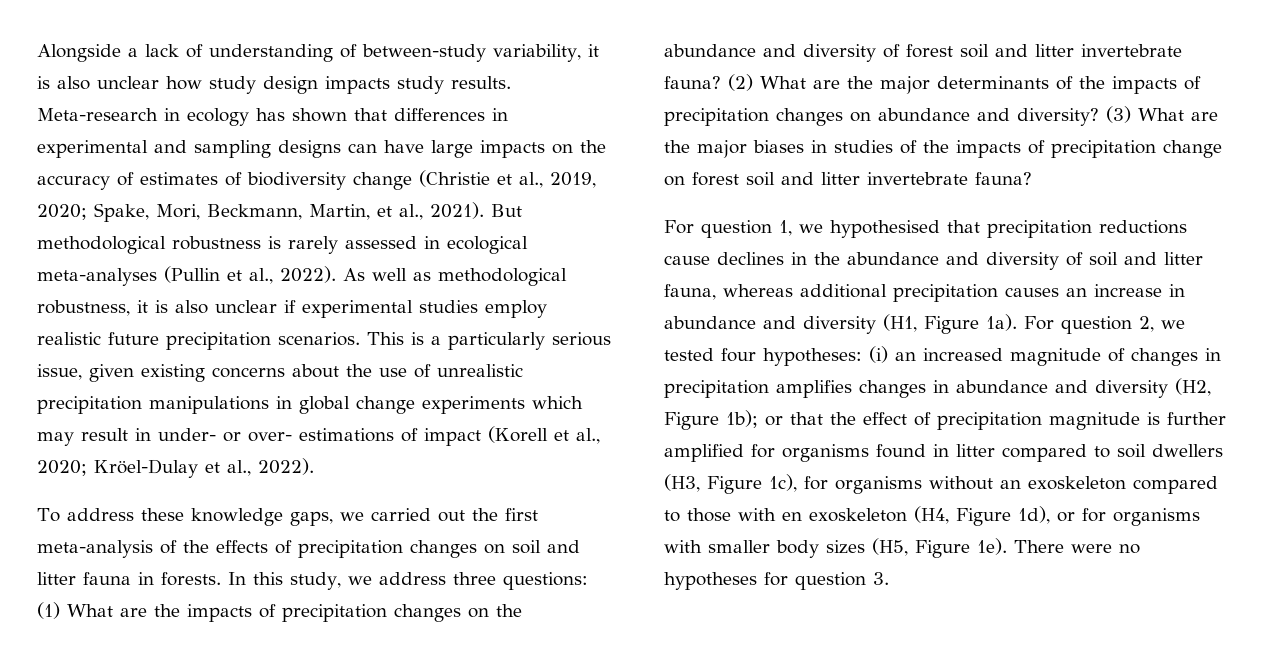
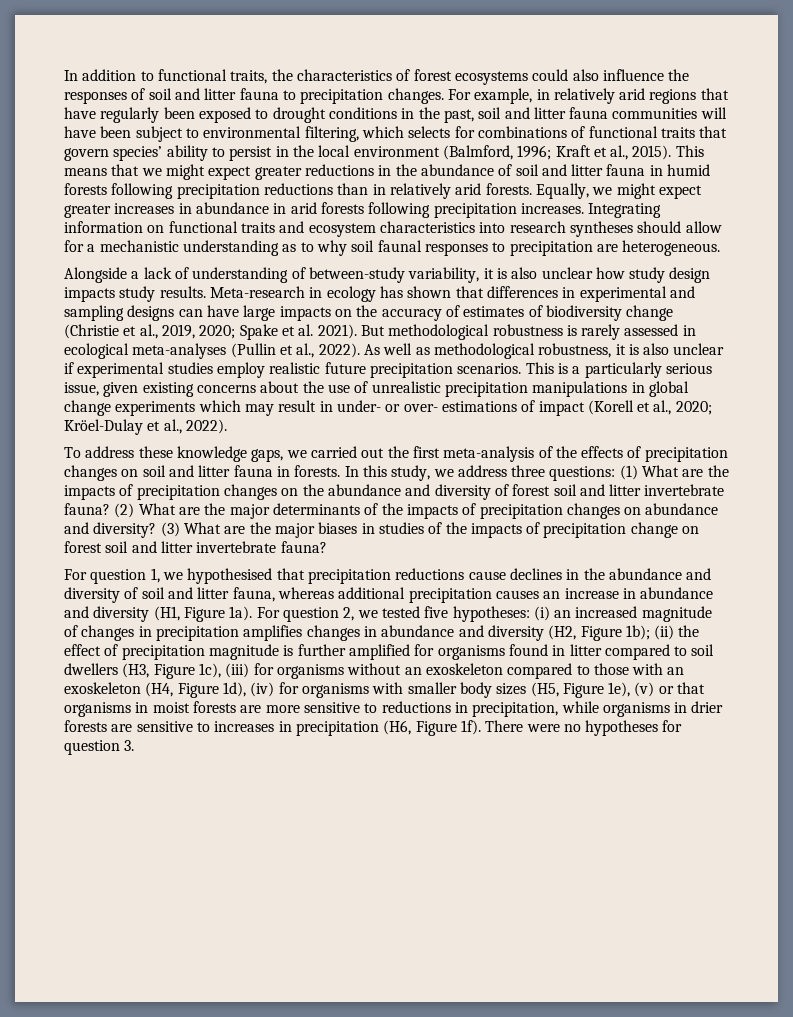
+ In addition to functional traits, the characteristics of forest ecosystems could also influence the responses of soil and litter fauna to precipitation changes. For example, in relatively arid regions that have regularly been exposed to drought conditions in the past, soil and litter fauna communities will have been subject to environmental filtering, which selects for combinations of functional traits that govern species’ ability to persist in the local environment (Balmford, 1996; Kraft et al., 2015). This means that we might expect greater reductions in the abundance of soil and litter fauna in humid forests following precipitation reductions than in relatively arid forests. Equally, we might expect greater increases in abundance in arid forests following precipitation increases. Integrating information on functional traits and ecosystem characteristics into research syntheses should allow for a mechanistic understanding as to why soil faunal responses to precipitation are heterogeneous.
- Meta-research in ecology has shown that differences in experimental and sampling designs can have large impacts on the accuracy of estimates of biodiversity change (Christie et al., 2019, 2020; Spake, Mori, Beckmann, Martin, et al., 2021).
+ Meta-research in ecology has shown that differences in experimental and sampling designs can have large impacts on the accuracy of estimates of biodiversity change (Christie et al., 2019, 2020; Spake et al. 2021).
- For question 2, we tested four hypotheses:
+ For question 2, we tested five hypotheses:
- or that the effect of precipitation magnitude is further amplified for organisms found in litter compared to soil dwellers (H3, Figure 1c), for organisms without an exoskeleton compared to those with en exoskeleton (H4, Figure 1d), or for organisms with smaller body sizes (H5, Figure 1e).
+ (ii) the effect of precipitation magnitude is further amplified for organisms found in litter compared to soil dwellers (H3, Figure 1c), (iii) for organisms without an exoskeleton compared to those with an exoskeleton (H4, Figure 1d), (iv) for organisms with smaller body sizes (H5, Figure 1e), (v) or that organisms in moist forests are more sensitive to reductions in precipitation, while organisms in drier forests are sensitive to increases in precipitation (H6, Figure 1f).

